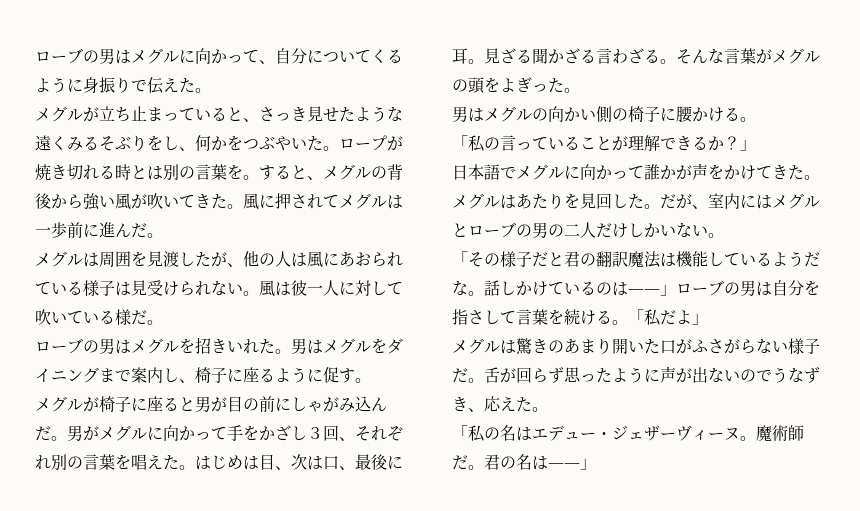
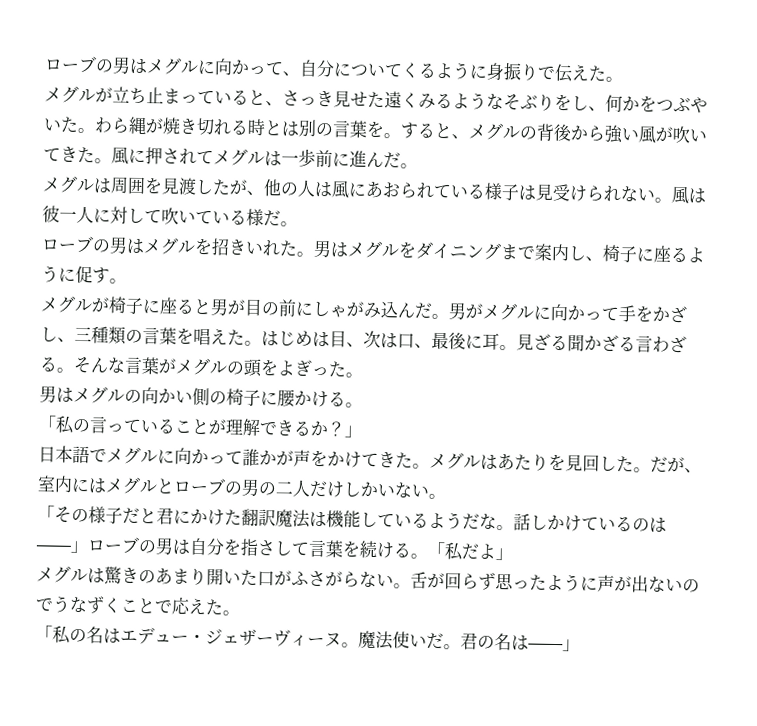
- メグルが立ち止まっていると、さっき見せたような遠くみるそぶりをし、何かをつぶやいた。
+ メグルが立ち止まっていると、さっき見せた遠くみるようなそぶりをし、何かをつぶやいた。
- ロープが焼き切れる時とは別の言葉を。
+ わら縄が焼き切れる時とは別の言葉を。
- 男がメグルに向かって手をかざし３回、それぞれ別の言葉を唱えた。
+ 男がメグルに向かって手をかざし、三種類の言葉を唱えた。
- 「その様子だと君の翻訳魔法は機能しているようだな。
+ 「その様子だと君にかけた翻訳魔法は機能しているようだな。
- メグルは驚きのあまり開いた口がふさがらない様子だ。
+ メグルは驚きのあまり開いた口がふさがらない。
- 舌が回らず思ったように声が出ないのでうなずき、応えた。
+ 舌が回らず思ったように声が出ないのでうなずくことで応えた。
- 魔術師だ。
+ 魔法使いだ。

